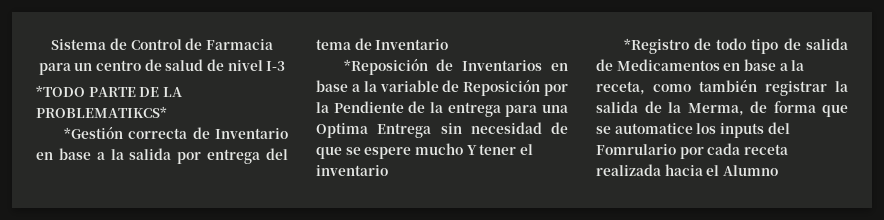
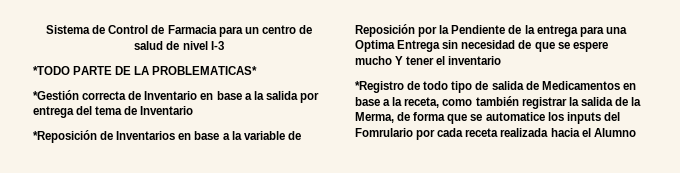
- *TODO PARTE DE LA PROBLEMATIKCS*
+ *TODO PARTE DE LA PROBLEMATICAS*

